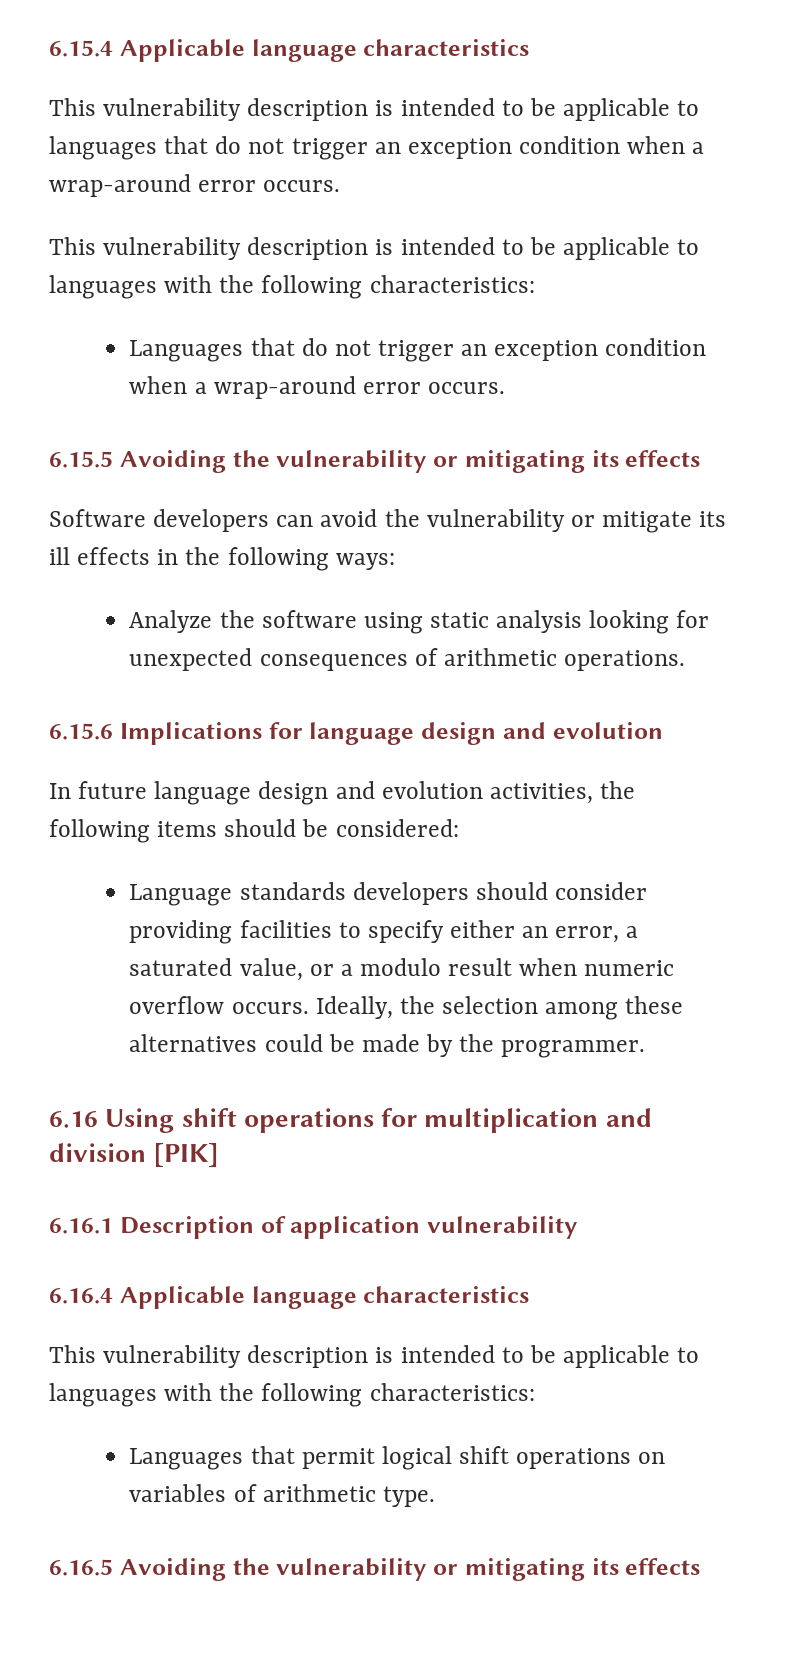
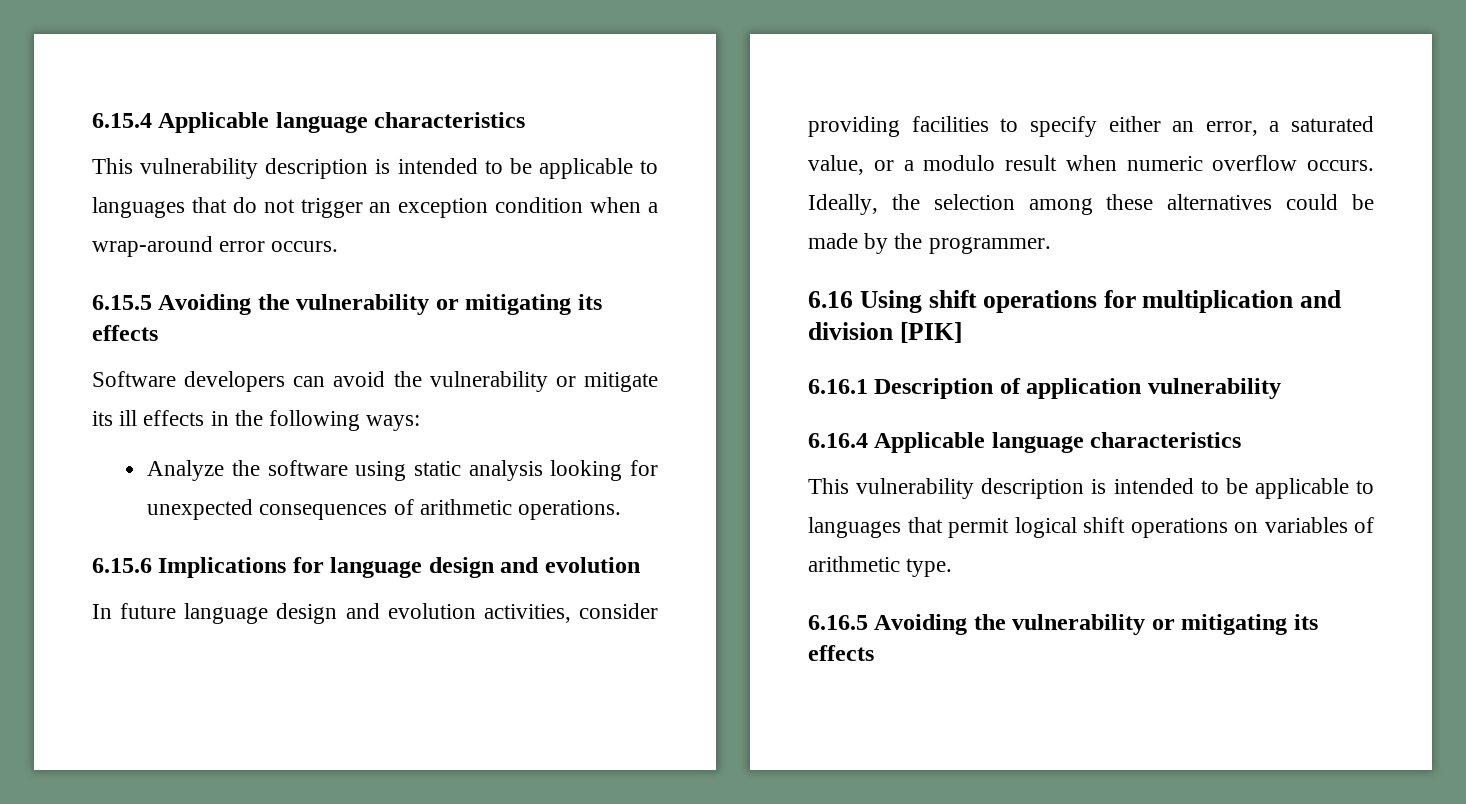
  This vulnerability description is intended to be applicable to languages that do not trigger an exception condition when a wrap-around error occurs.
- This vulnerability description is intended to be applicable to languages with the following characteristics:
- Languages that do not trigger an exception condition when a wrap-around error occurs.
- In future language design and evolution activities, the following items should be considered:
- Language standards developers should consider providing facilities to specify either an error, a saturated value, or a modulo result when numeric overflow occurs.
+ In future language design and evolution activities, consider providing facilities to specify either an error, a saturated value, or a modulo result when numeric overflow occurs.
  6.16.4 Applicable language characteristics
- This vulnerability description is intended to be applicable to languages with the following characteristics:
- Languages that permit logical shift operations on variables of arithmetic type.
+ This vulnerability description is intended to be applicable to languages that permit logical shift operations on variables of arithmetic type.

